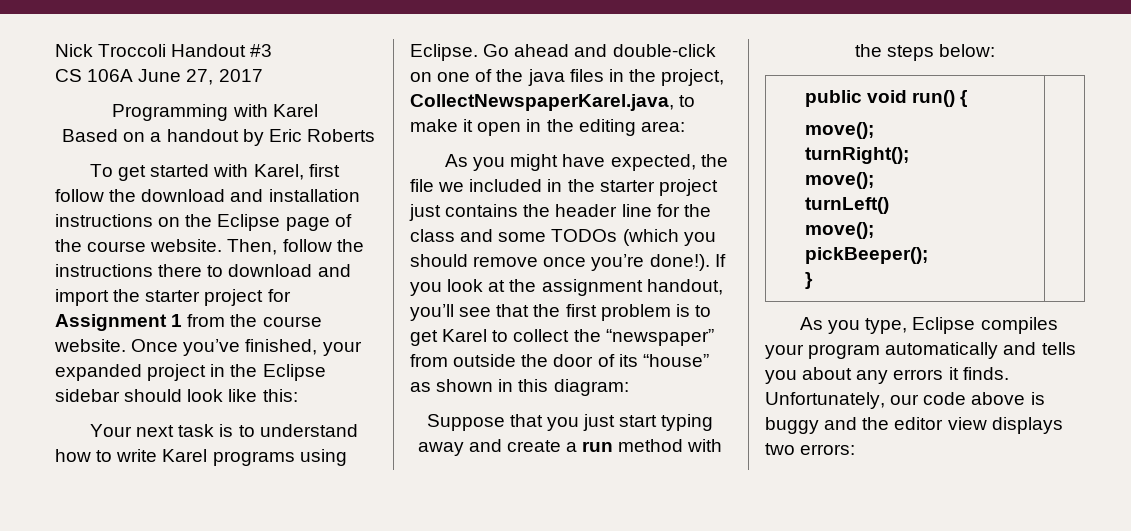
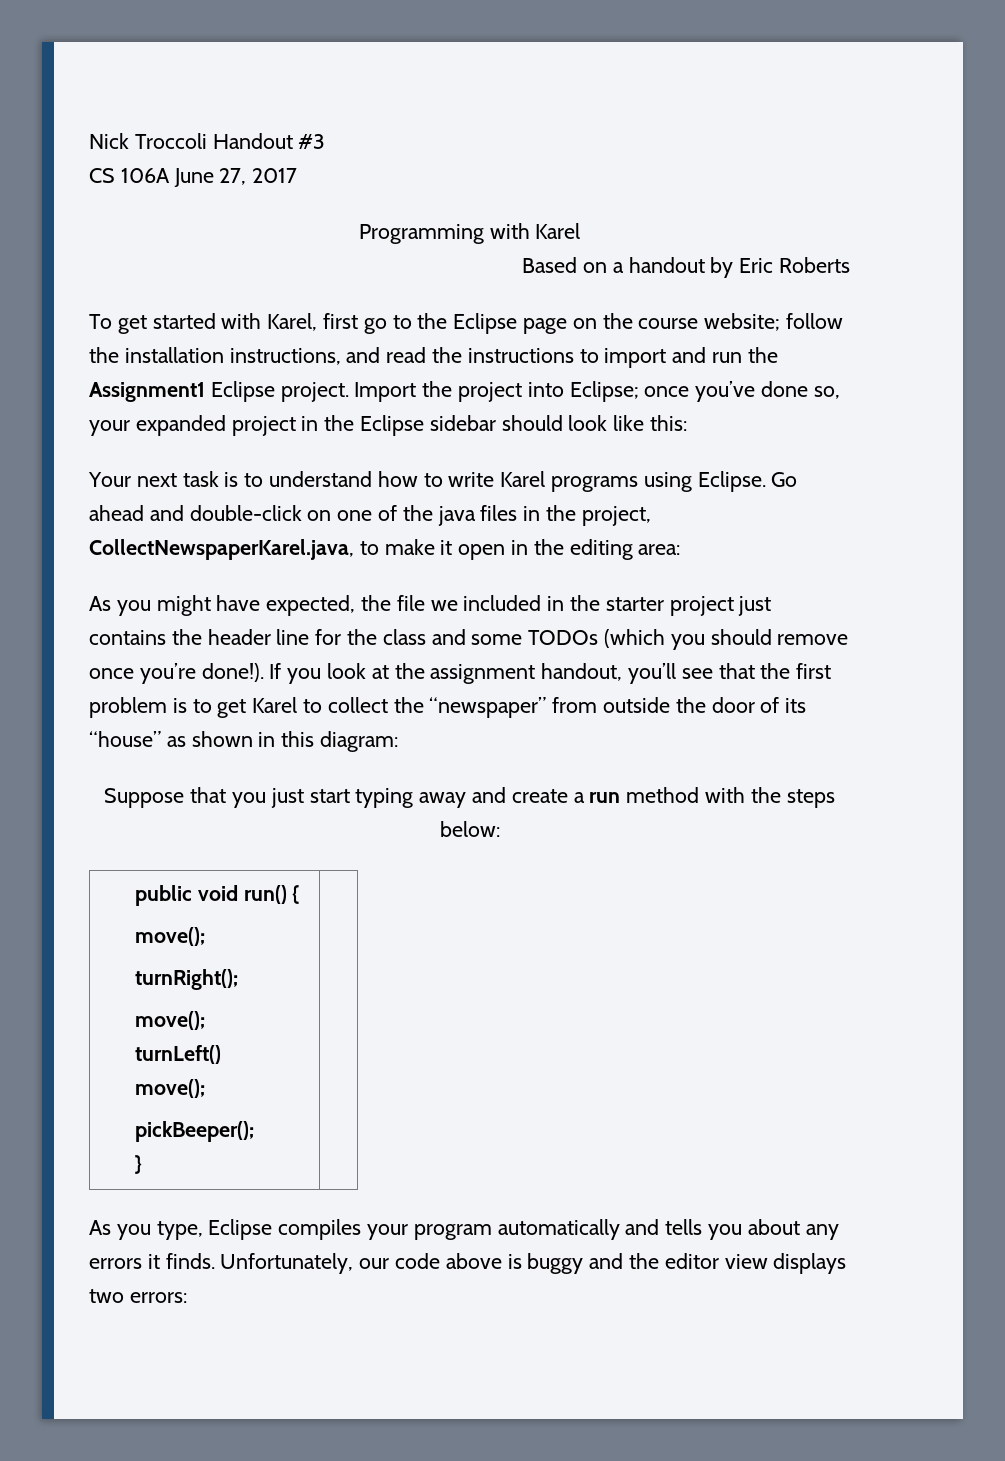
- To get started with Karel, first follow the download and installation instructions on the Eclipse page of the course website. Then, follow the instructions there to download and import the starter project for Assignment 1 from the course website. Once you’ve finished, your expanded project in the Eclipse sidebar should look like this:
+ To get started with Karel, first go to the Eclipse page on the course website; follow the installation instructions, and read the instructions to import and run the Assignment1 Eclipse project. Import the project into Eclipse; once you’ve done so, your expanded project in the Eclipse sidebar should look like this:

